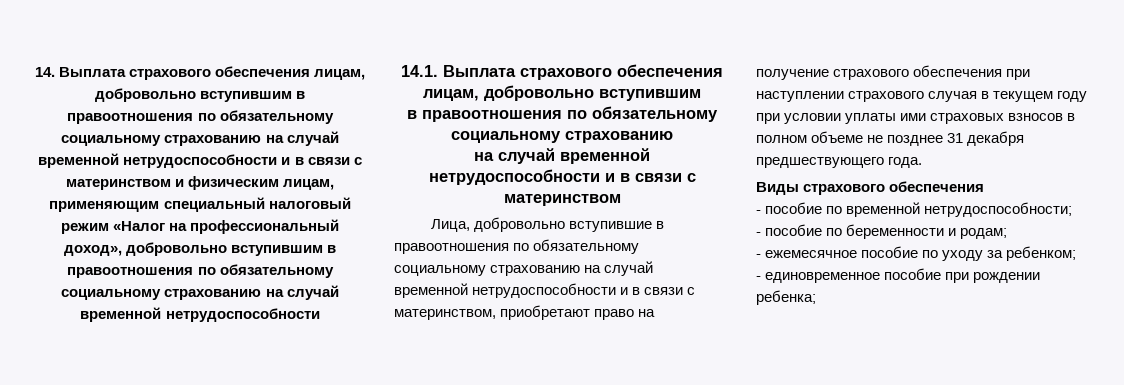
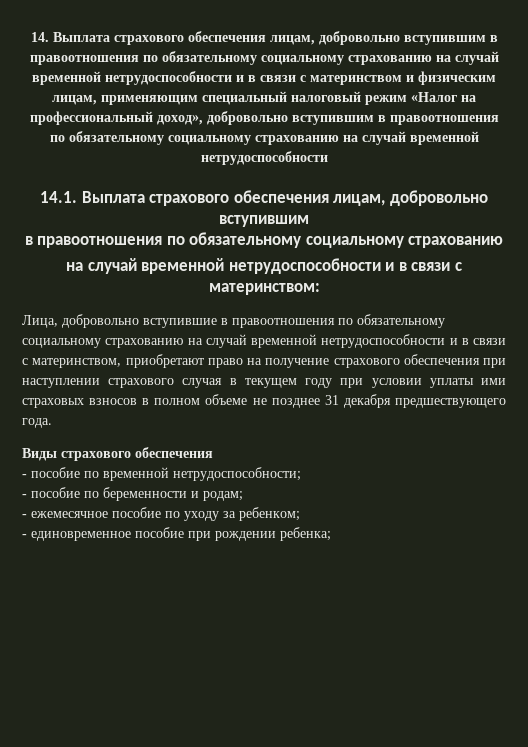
  14.1. Выплата страхового обеспечения лицам, добровольно вступившим
  в правоотношения по обязательному социальному страхованию
- на случай временной нетрудоспособности и в связи с материнством
+ на случай временной нетрудоспособности и в связи с материнством:

